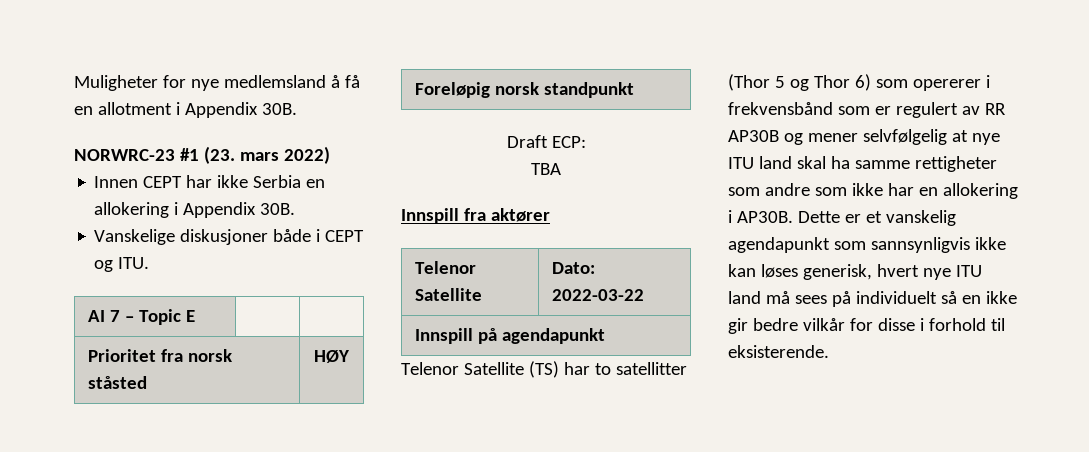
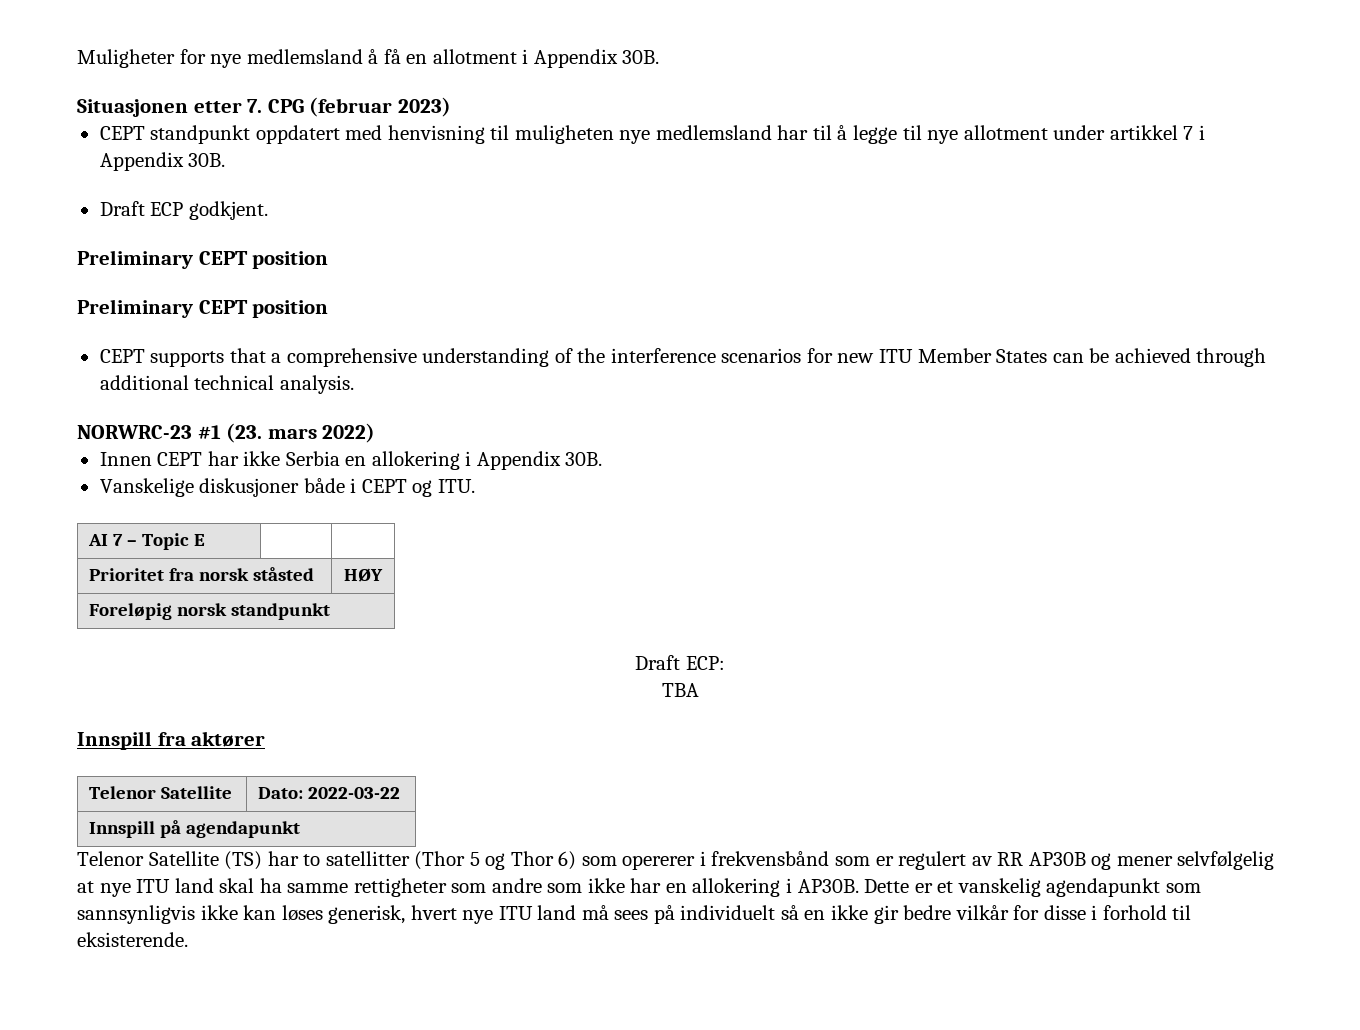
+ Situasjonen etter 7. CPG (februar 2023)
+ CEPT standpunkt oppdatert med henvisning til muligheten nye medlemsland har til å legge til nye allotment under artikkel 7 i Appendix 30B.
+ Draft ECP godkjent.
+ Preliminary CEPT position
+ Preliminary CEPT position
+ CEPT supports that a comprehensive understanding of the interference scenarios for new ITU Member States can be achieved through additional technical analysis.

